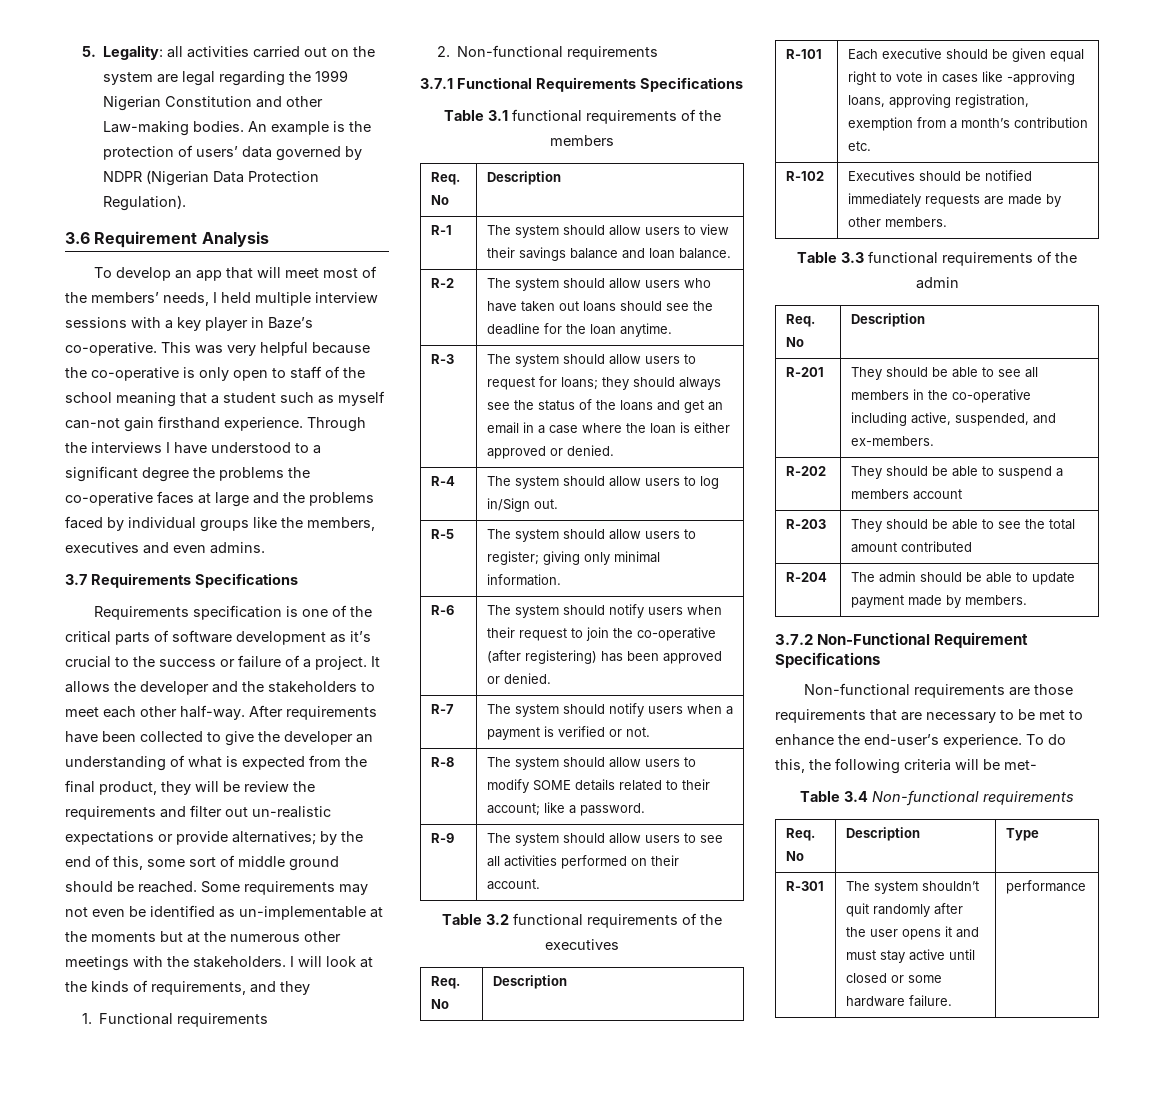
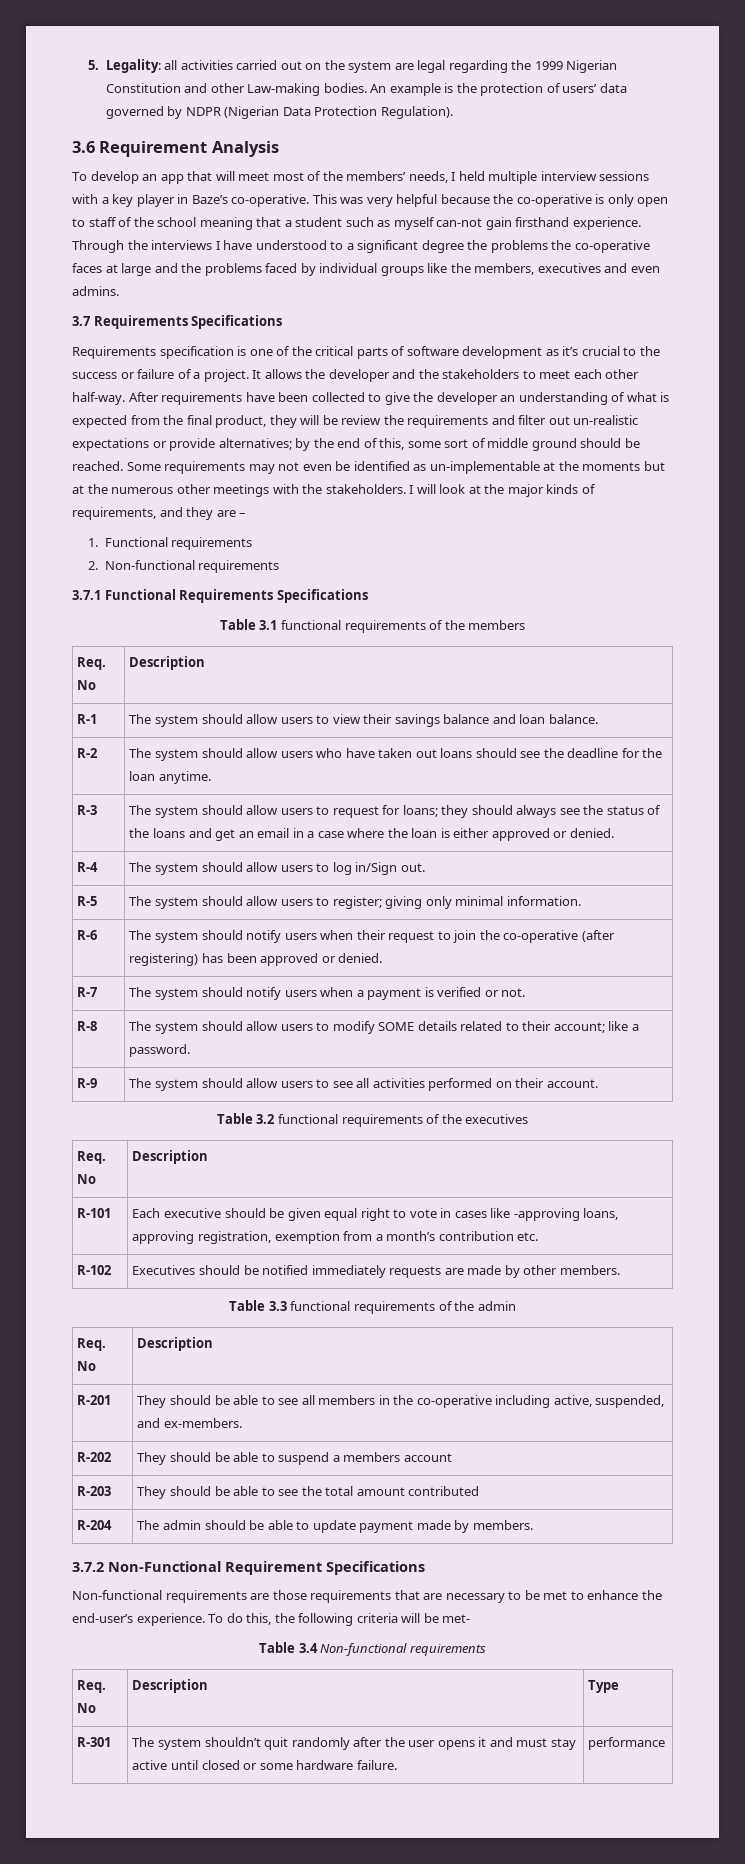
- I will look at the kinds of requirements, and they
+ I will look at the major kinds of requirements, and they are –

